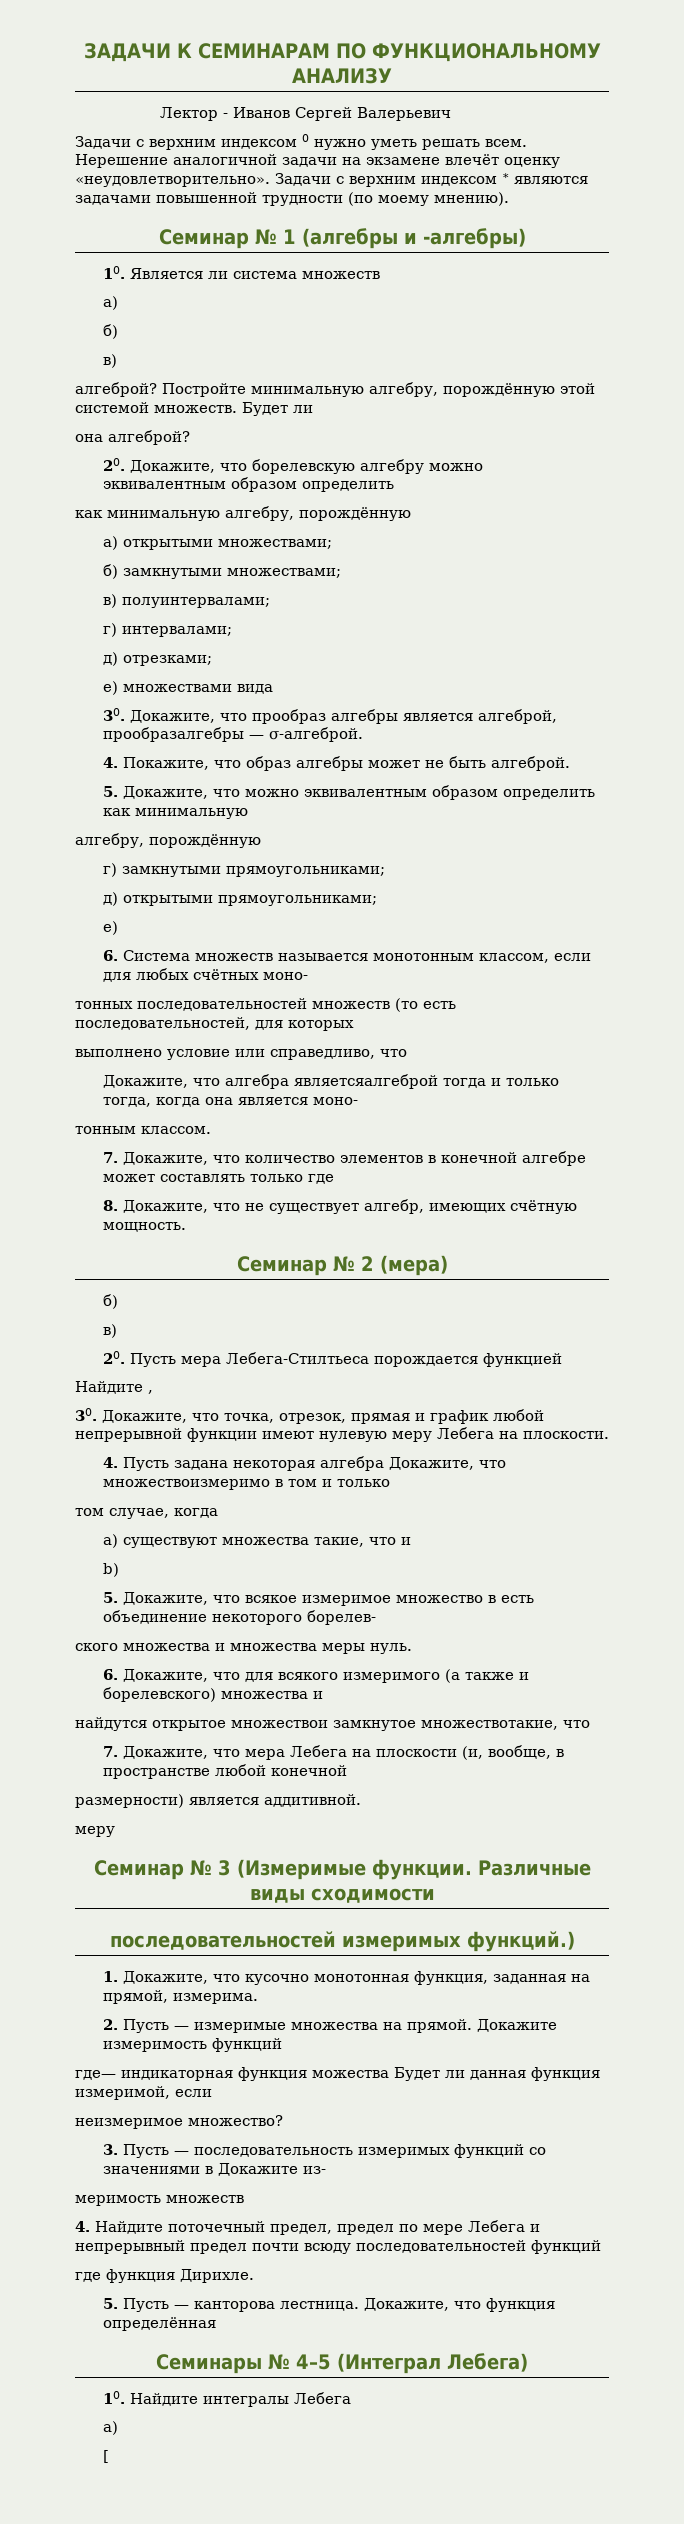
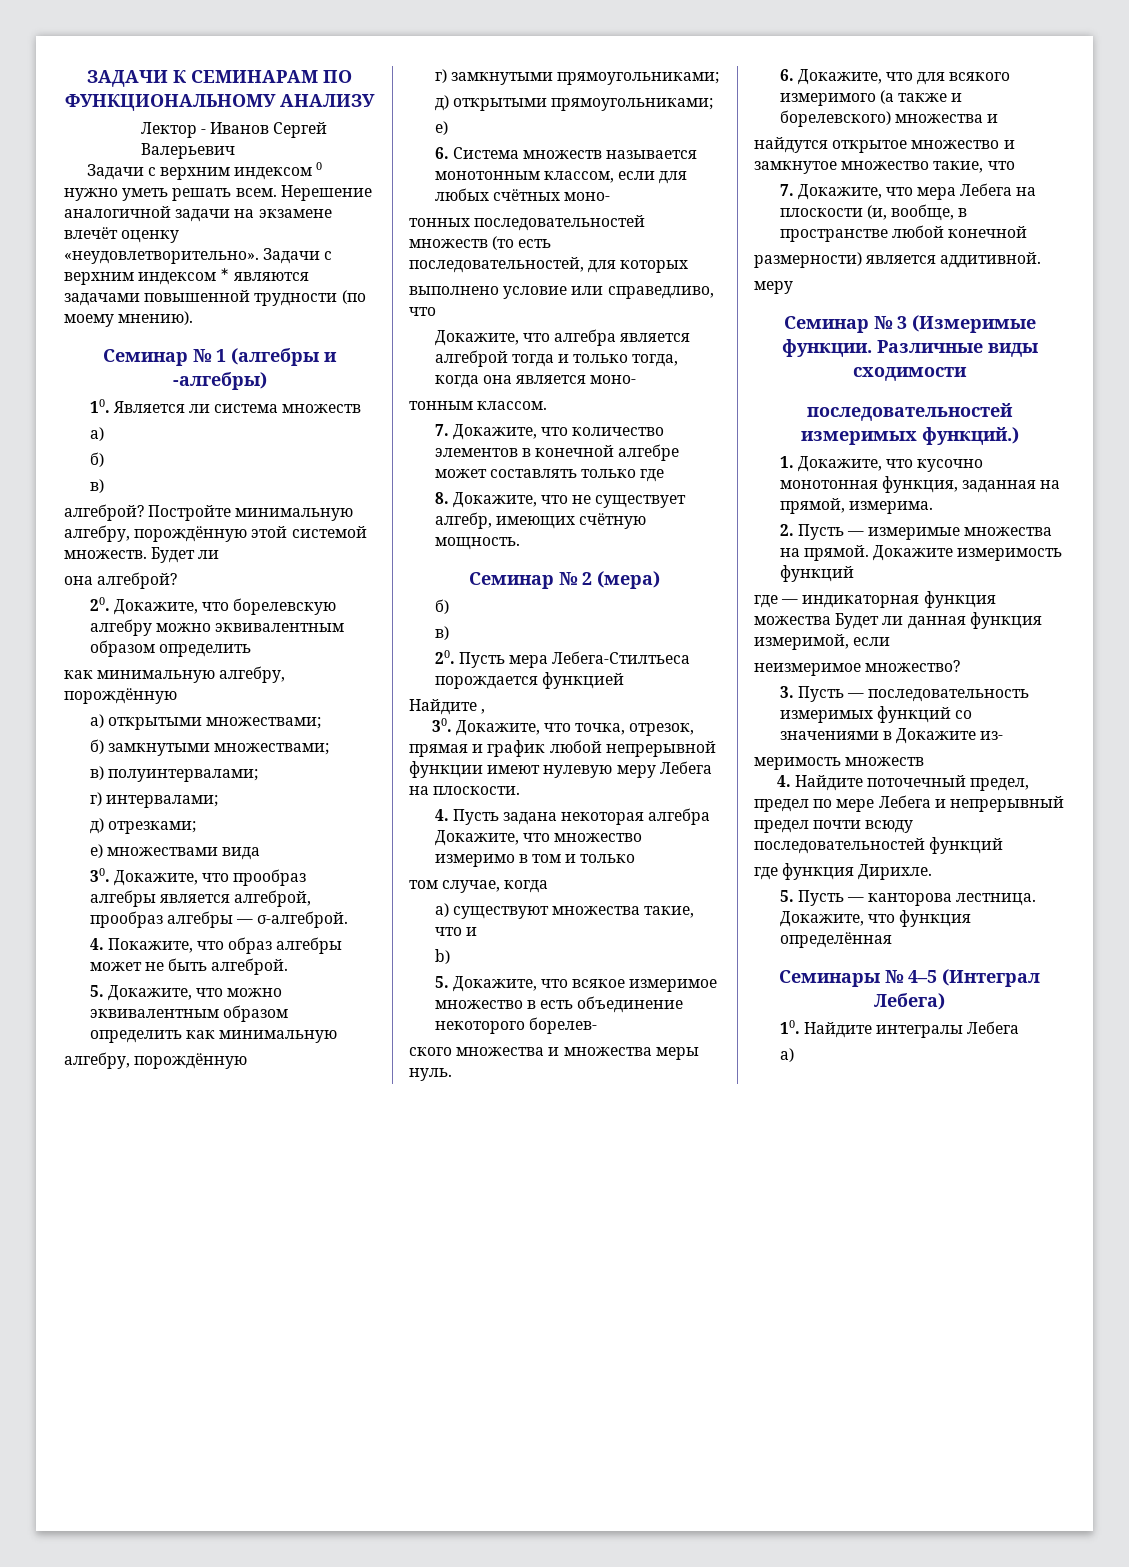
- 30. Докажите, что прообраз алгебры является алгеброй, прообразалгебры — σ-алгеброй.
+ 30. Докажите, что прообраз алгебры является алгеброй, прообраз алгебры — σ-алгеброй.
- Докажите, что алгебра являетсяалгеброй тогда и только тогда, когда она является моно-
+ Докажите, что алгебра является алгеброй тогда и только тогда, когда она является моно-
- 4. Пусть задана некоторая алгебра Докажите, что множествоизмеримо в том и только
+ 4. Пусть задана некоторая алгебра Докажите, что множество измеримо в том и только
- найдутся открытое множествои замкнутое множествотакие, что
+ найдутся открытое множество и замкнутое множество такие, что
- где— индикаторная функция можества Будет ли данная функция измеримой, если
+ где — индикаторная функция можества Будет ли данная функция измеримой, если
- [

